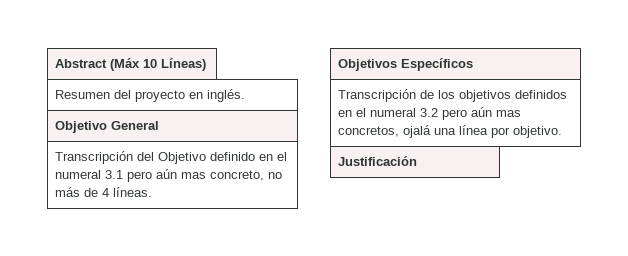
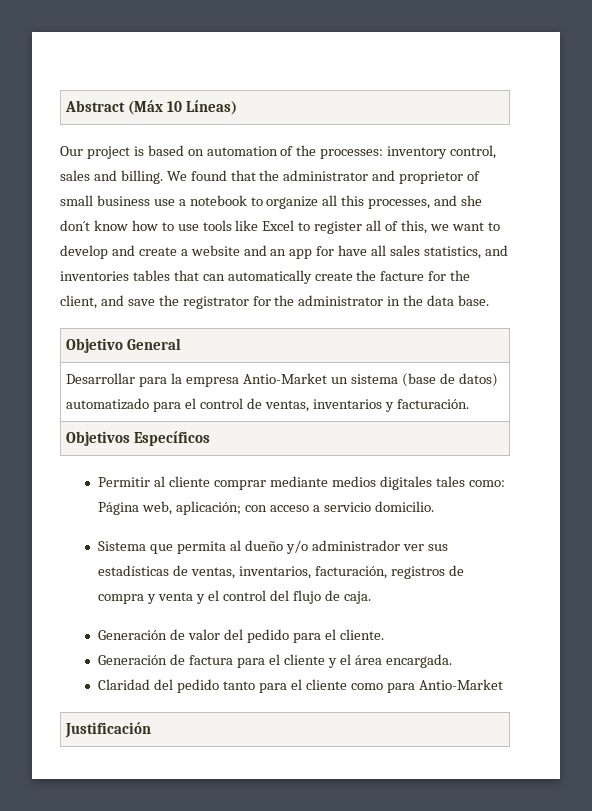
- Resumen del proyecto en inglés.
+ Our project is based on automation of the processes: inventory control, sales and billing. We found that the administrator and proprietor of small business use a notebook to organize all this processes, and she don´t know how to use tools like Excel to register all of this, we want to develop and create a website and an app for have all sales statistics, and inventories tables that can automatically create the facture for the client, and save the registrator for the administrator in the data base.
  Objetivo General
- Transcripción del Objetivo definido en el numeral 3.1 pero aún mas concreto, no más de 4 líneas.
+ Desarrollar para la empresa Antio-Market un sistema (base de datos) automatizado para el control de ventas, inventarios y facturación.
  Objetivos Específicos
- Transcripción de los objetivos definidos en el numeral 3.2 pero aún mas concretos, ojalá una línea por objetivo.
+ Permitir al cliente comprar mediante medios digitales tales como: Página web, aplicación; con acceso a servicio domicilio.
+ Sistema que permita al dueño y/o administrador ver sus estadísticas de ventas, inventarios, facturación, registros de compra y venta y el control del flujo de caja.
+ Generación de valor del pedido para el cliente.
+ Generación de factura para el cliente y el área encargada.
+ Claridad del pedido tanto para el cliente como para Antio-Market

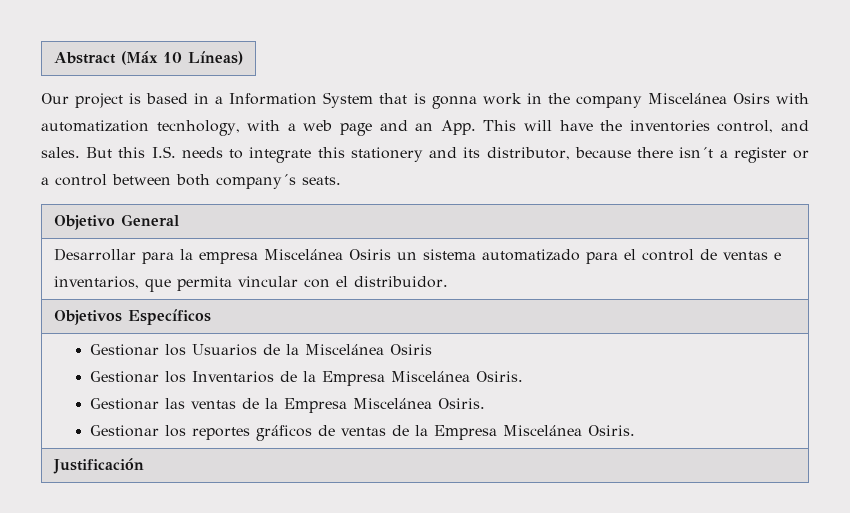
- Our project is based on automation of the processes: inventory control, sales and billing. We found that the administrator and proprietor of small business use a notebook to organize all this processes, and she don´t know how to use tools like Excel to register all of this, we want to develop and create a website and an app for have all sales statistics, and inventories tables that can automatically create the facture for the client, and save the registrator for the administrator in the data base.
+ Our project is based in a Information System that is gonna work in the company Miscelánea Osirs with automatization tecnhology, with a web page and an App. This will have the inventories control, and sales. But this I.S. needs to integrate this stationery and its distributor, because there isn´t a register or a control between both company´s seats.
- Desarrollar para la empresa Antio-Market un sistema (base de datos) automatizado para el control de ventas, inventarios y facturación.
+ Desarrollar para la empresa Miscelánea Osiris un sistema automatizado para el control de ventas e inventarios, que permita vincular con el distribuidor.
  Objetivos Específicos
- Permitir al cliente comprar mediante medios digitales tales como: Página web, aplicación; con acceso a servicio domicilio.
- Sistema que permita al dueño y/o administrador ver sus estadísticas de ventas, inventarios, facturación, registros de compra y venta y el control del flujo de caja.
- Generación de valor del pedido para el cliente.
- Generación de factura para el cliente y el área encargada.
- Claridad del pedido tanto para el cliente como para Antio-Market
+ Gestionar los Usuarios de la Miscelánea Osiris
+ Gestionar los Inventarios de la Empresa Miscelánea Osiris.
+ Gestionar las ventas de la Empresa Miscelánea Osiris.
+ Gestionar los reportes gráficos de ventas de la Empresa Miscelánea Osiris.

